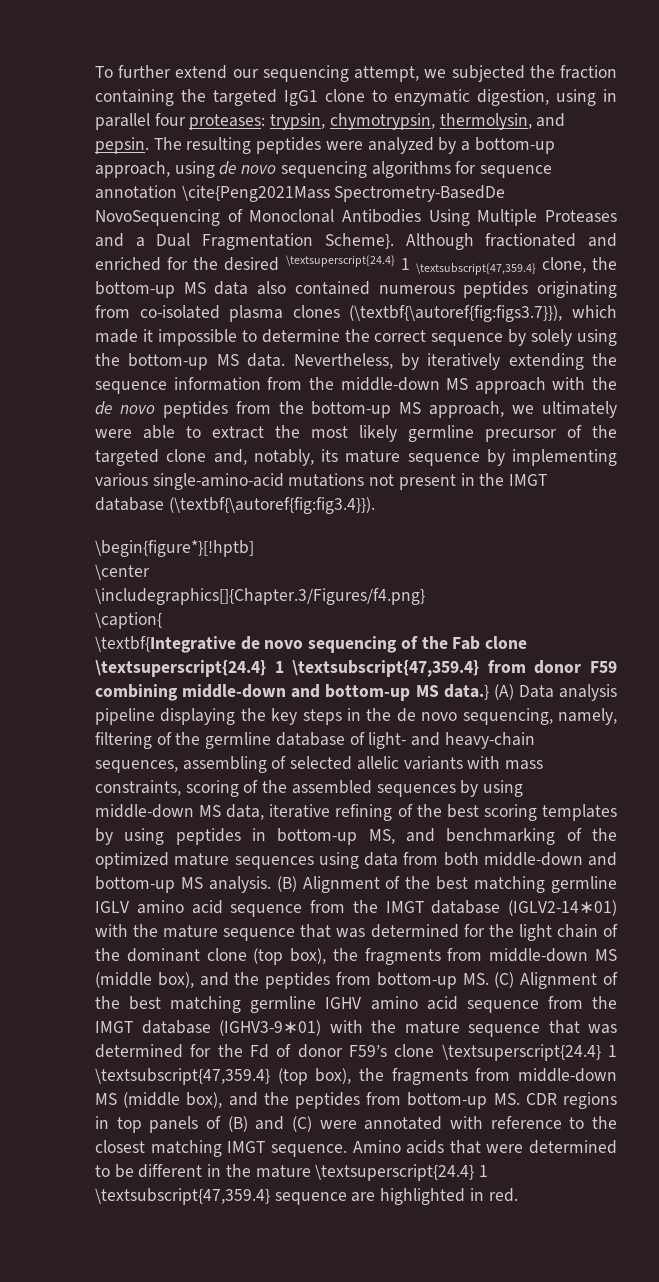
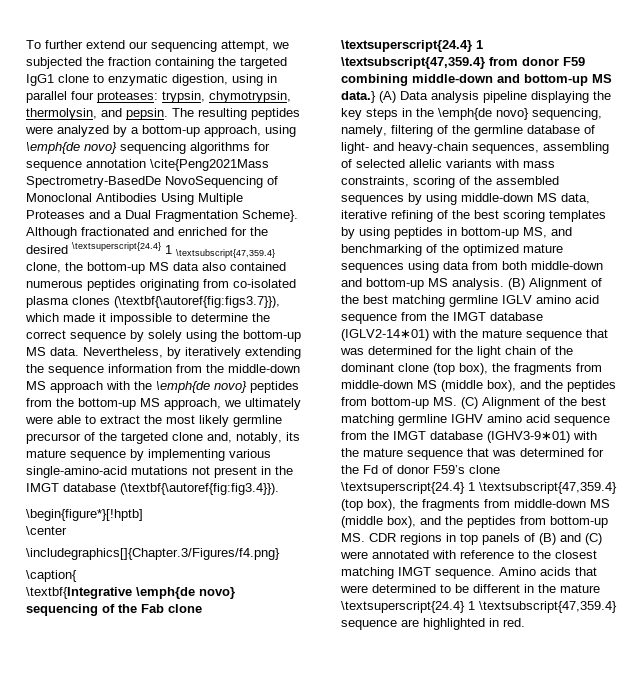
- The resulting peptides were analyzed by a bottom-up approach, using de novo sequencing algorithms for sequence annotation \cite{Peng2021Mass Spectrometry-BasedDe NovoSequencing of Monoclonal Antibodies Using Multiple Proteases and a Dual Fragmentation Scheme}.
+ The resulting peptides were analyzed by a bottom-up approach, using \emph{de novo} sequencing algorithms for sequence annotation \cite{Peng2021Mass Spectrometry-BasedDe NovoSequencing of Monoclonal Antibodies Using Multiple Proteases and a Dual Fragmentation Scheme}.
- Nevertheless, by iteratively extending the sequence information from the middle-down MS approach with the de novo peptides from the bottom-up MS approach, we ultimately were able to extract the most likely germline precursor of the targeted clone and, notably, its mature sequence by implementing various single-amino-acid mutations not present in the IMGT database (\textbf{\autoref{fig:fig3.4}}).
+ Nevertheless, by iteratively extending the sequence information from the middle-down MS approach with the \emph{de novo} peptides from the bottom-up MS approach, we ultimately were able to extract the most likely germline precursor of the targeted clone and, notably, its mature sequence by implementing various single-amino-acid mutations not present in the IMGT database (\textbf{\autoref{fig:fig3.4}}).
- \textbf{Integrative de novo sequencing of the Fab clone \textsuperscript{24.4} 1 \textsubscript{47,359.4} from donor F59 combining middle-down and bottom-up MS data.} (A) Data analysis pipeline displaying the key steps in the de novo sequencing, namely, filtering of the germline database of light- and heavy-chain sequences, assembling of selected allelic variants with mass constraints, scoring of the assembled sequences by using middle-down MS data, iterative refining of the best scoring templates by using peptides in bottom-up MS, and benchmarking of the optimized mature sequences using data from both middle-down and bottom-up MS analysis.
+ \textbf{Integrative \emph{de novo} sequencing of the Fab clone \textsuperscript{24.4} 1 \textsubscript{47,359.4} from donor F59 combining middle-down and bottom-up MS data.} (A) Data analysis pipeline displaying the key steps in the \emph{de novo} sequencing, namely, filtering of the germline database of light- and heavy-chain sequences, assembling of selected allelic variants with mass constraints, scoring of the assembled sequences by using middle-down MS data, iterative refining of the best scoring templates by using peptides in bottom-up MS, and benchmarking of the optimized mature sequences using data from both middle-down and bottom-up MS analysis.

